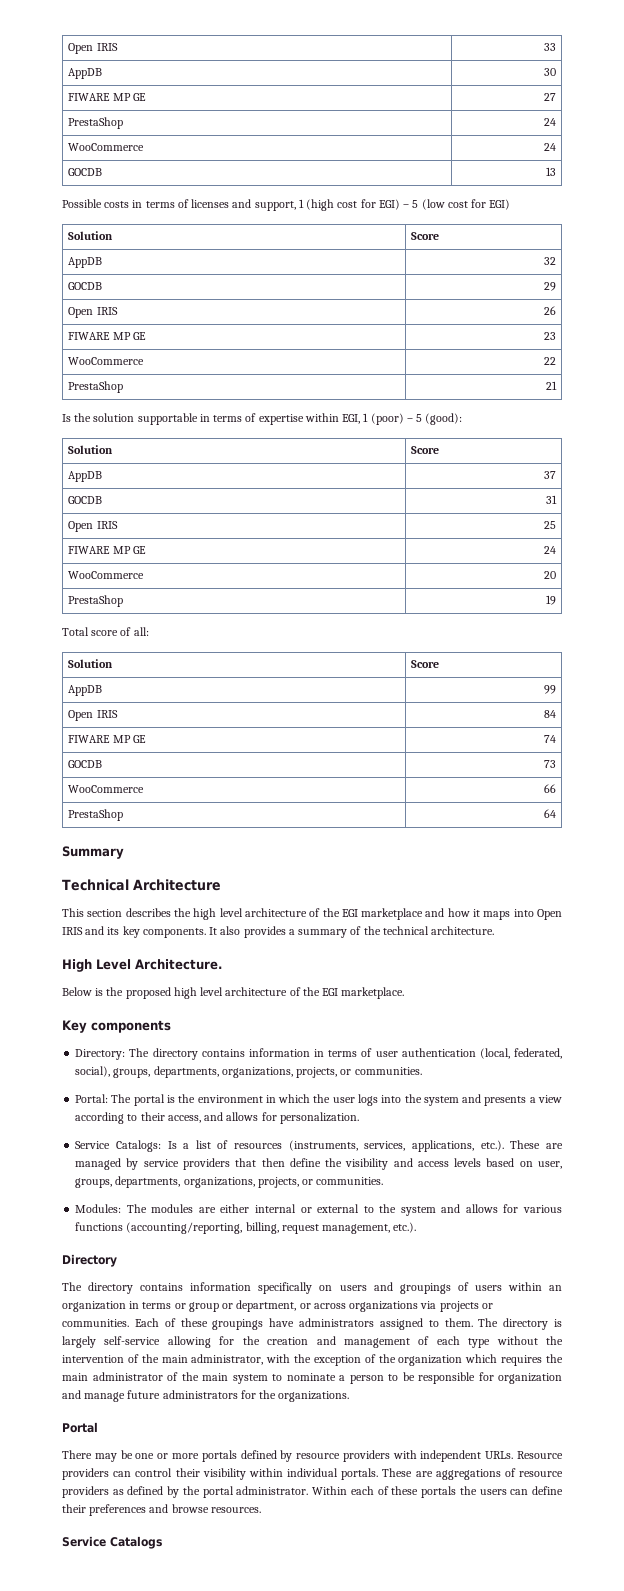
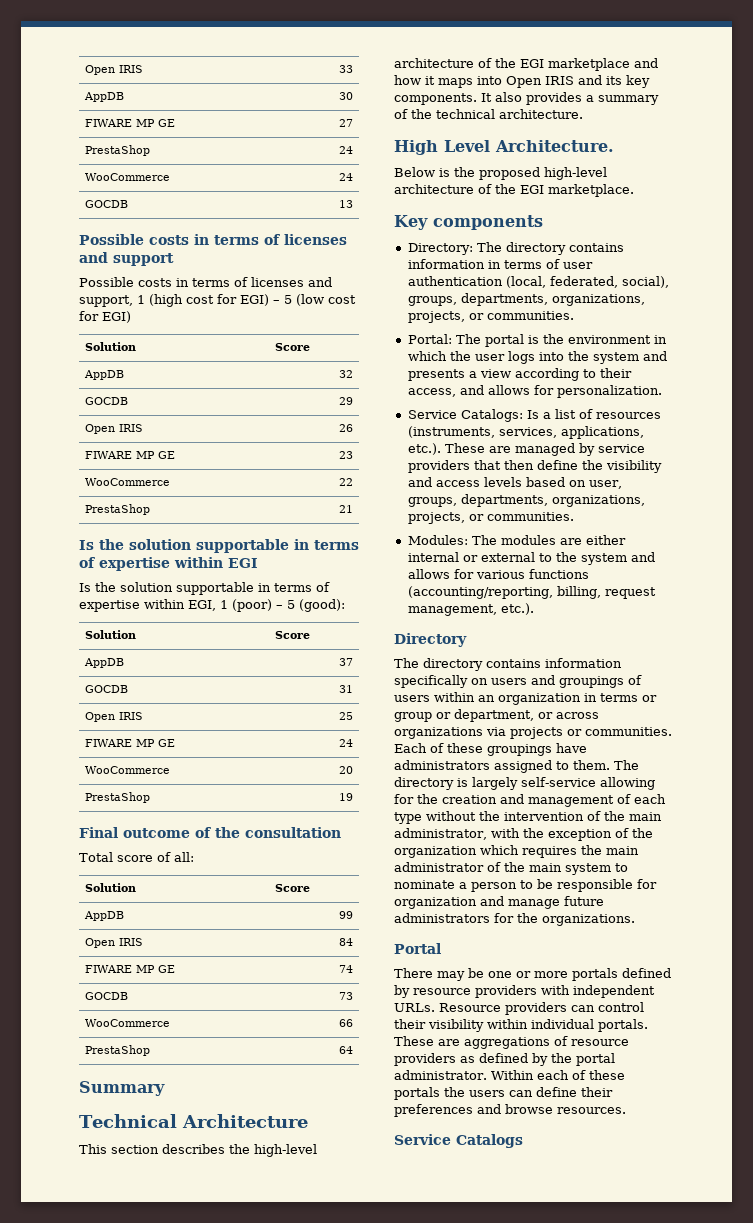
+ Possible costs in terms of licenses and support
+ Is the solution supportable in terms of expertise within EGI
+ Final outcome of the consultation
- This section describes the high level architecture of the EGI marketplace and how it maps into Open IRIS and its key components.
+ This section describes the high-level architecture of the EGI marketplace and how it maps into Open IRIS and its key components.
- Below is the proposed high level architecture of the EGI marketplace.
+ Below is the proposed high-level architecture of the EGI marketplace.

